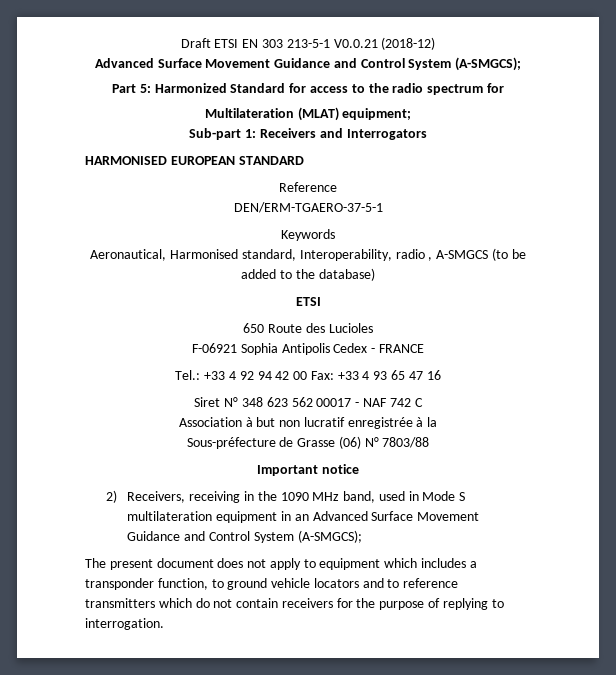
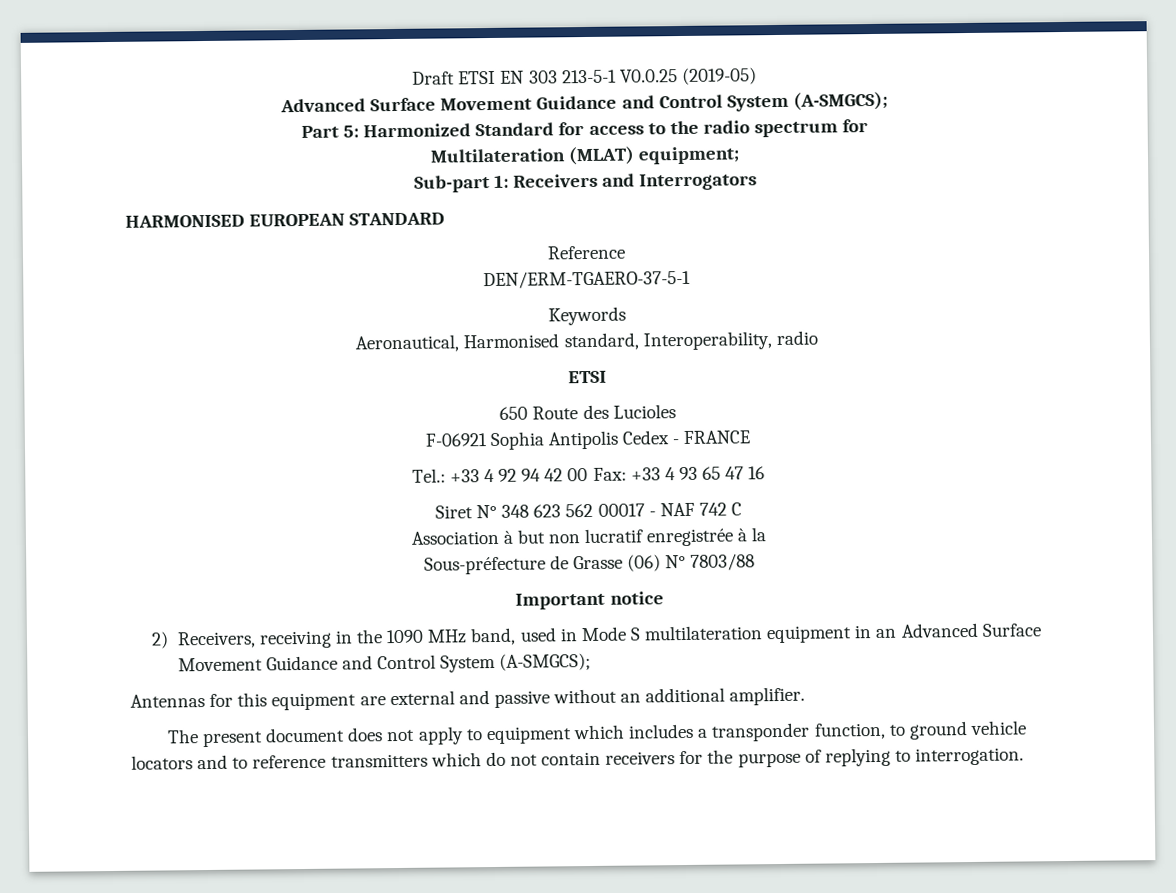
- Draft ETSI EN 303 213-5-1 V0.0.21 (2018-12)
+ Draft ETSI EN 303 213-5-1 V0.0.25 (2019-05)
- Aeronautical, Harmonised standard, Interoperability, radio , A-SMGCS (to be added to the database)
+ Aeronautical, Harmonised standard, Interoperability, radio
+ Antennas for this equipment are external and passive without an additional amplifier.

